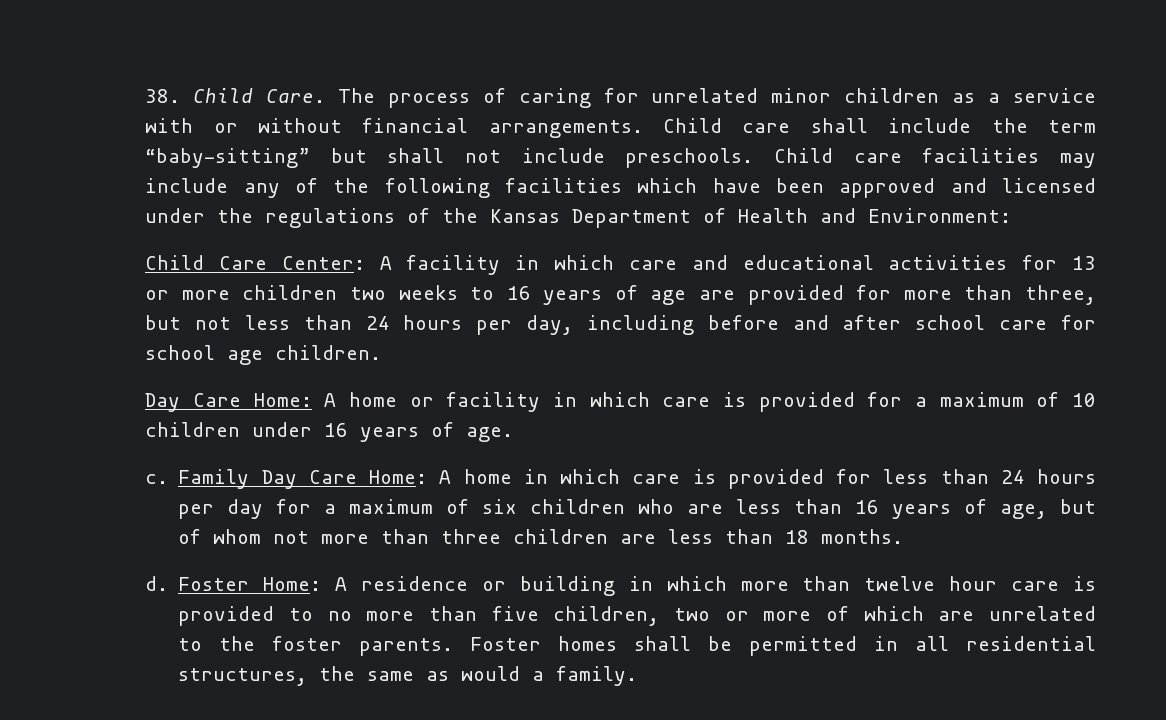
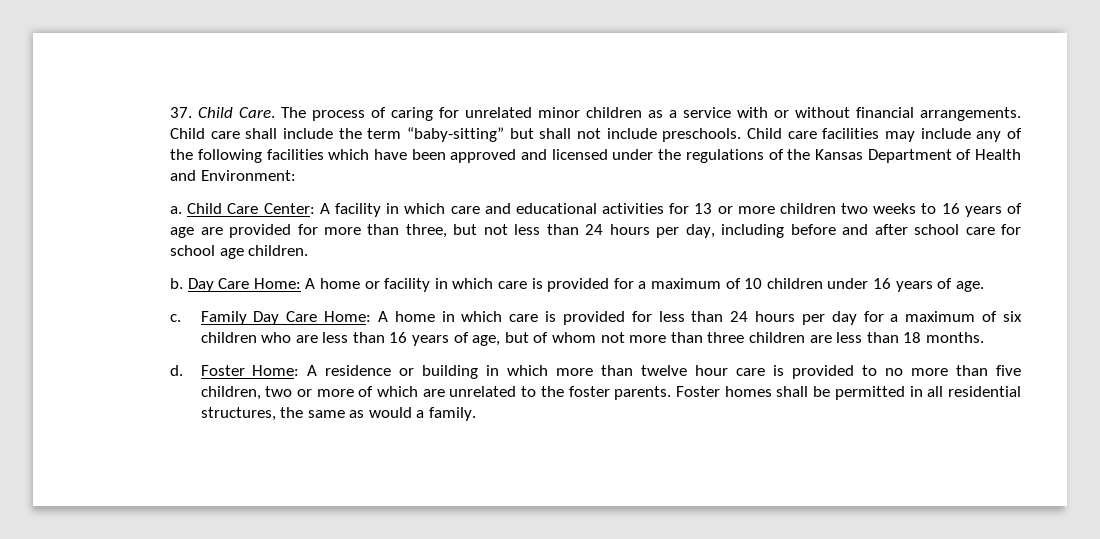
- 38. Child Care.
+ 37. Child Care.
+ a.
+ b.

